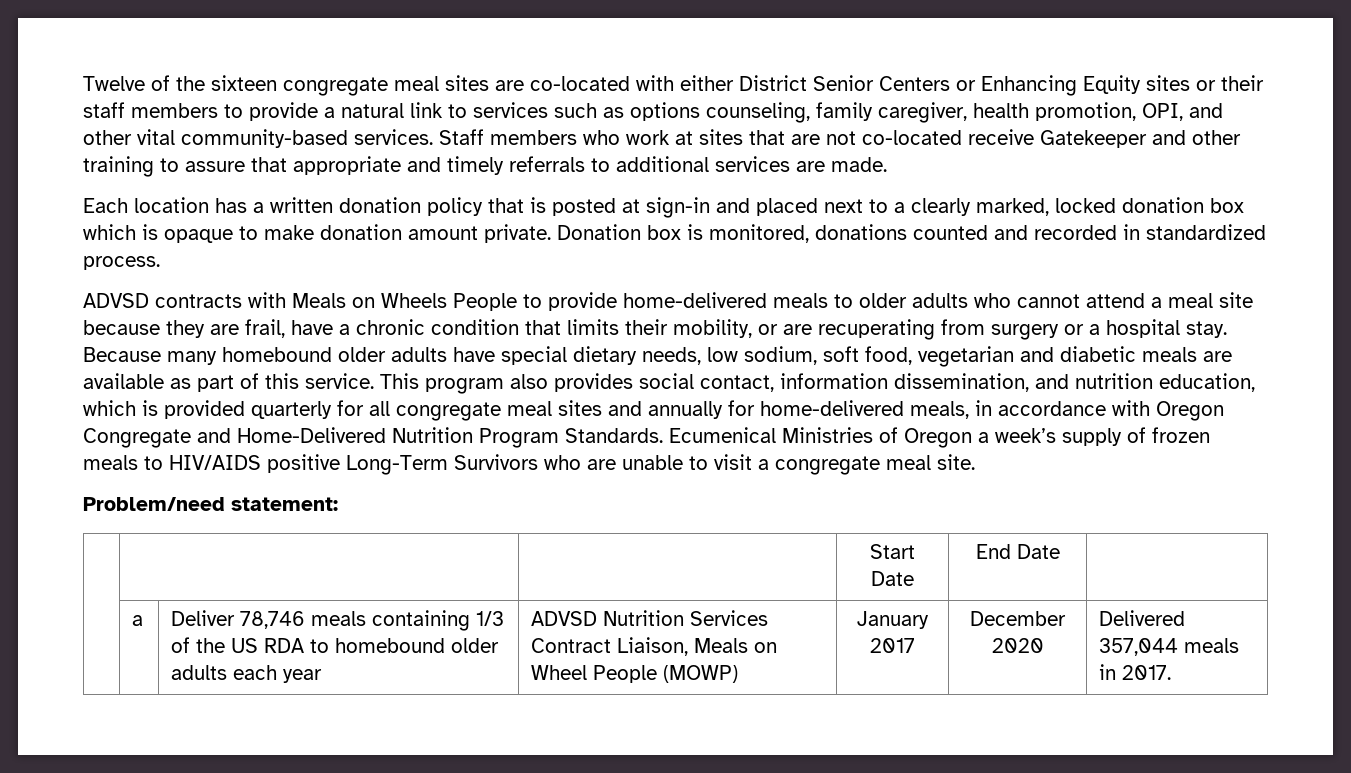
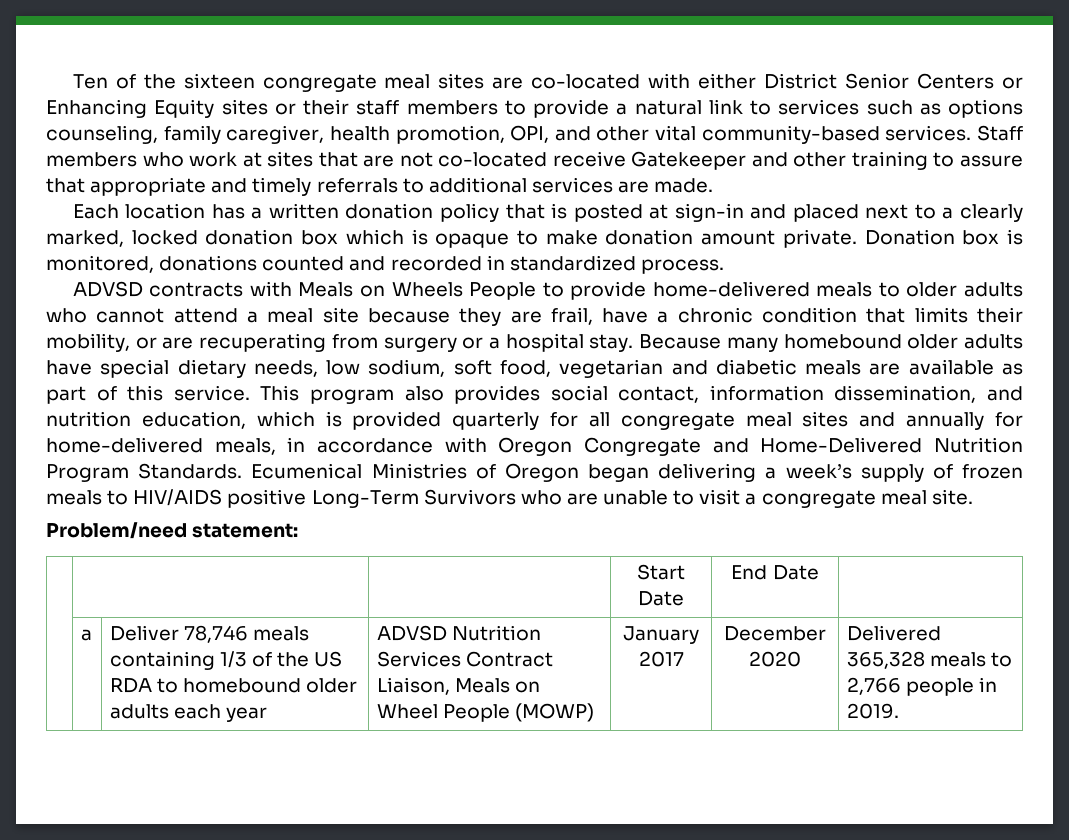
- Twelve of the sixteen congregate meal sites are co-located with either District Senior Centers or Enhancing Equity sites or their staff members to provide a natural link to services such as options counseling, family caregiver, health promotion, OPI, and other vital community-based services.
+ Ten of the sixteen congregate meal sites are co-located with either District Senior Centers or Enhancing Equity sites or their staff members to provide a natural link to services such as options counseling, family caregiver, health promotion, OPI, and other vital community-based services.
- Ecumenical Ministries of Oregon a week’s supply of frozen meals to HIV/AIDS positive Long-Term Survivors who are unable to visit a congregate meal site.
+ Ecumenical Ministries of Oregon began delivering a week’s supply of frozen meals to HIV/AIDS positive Long-Term Survivors who are unable to visit a congregate meal site.
- | a | Deliver 78,746 meals containing 1/3 of the US RDA to homebound older adults each year | ADVSD Nutrition Services Contract Liaison, Meals on Wheel People (MOWP) | January 2017 | December 2020 | Delivered 357,044 meals in 2017.
+ | a | Deliver 78,746 meals containing 1/3 of the US RDA to homebound older adults each year | ADVSD Nutrition Services Contract Liaison, Meals on Wheel People (MOWP) | January 2017 | December 2020 | Delivered 365,328 meals to 2,766 people in 2019.

